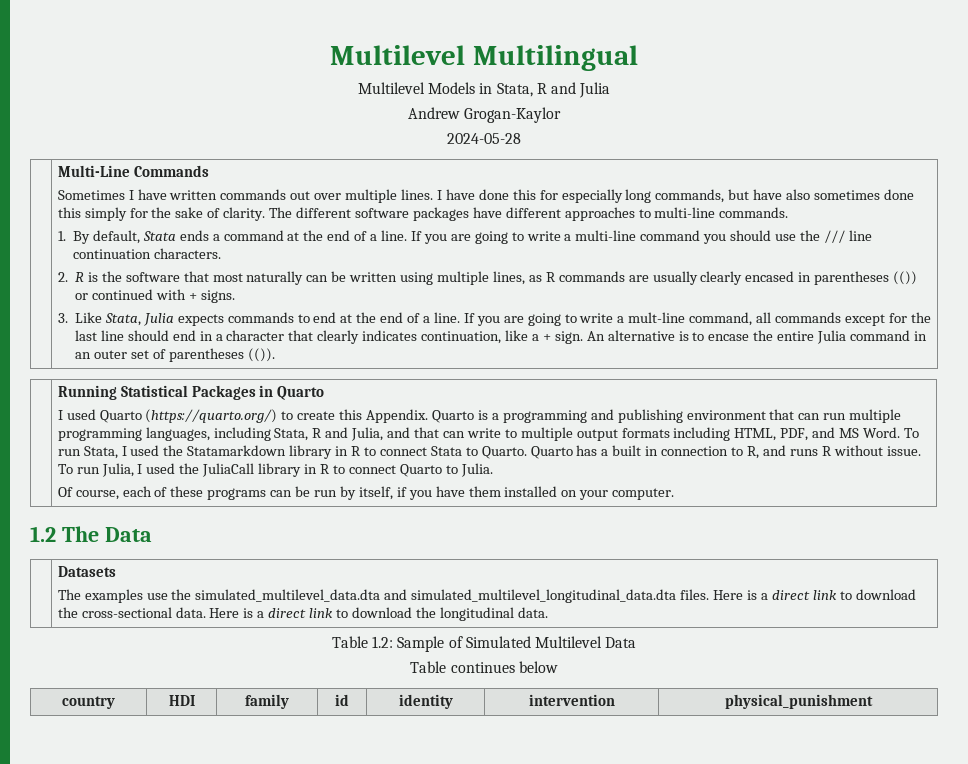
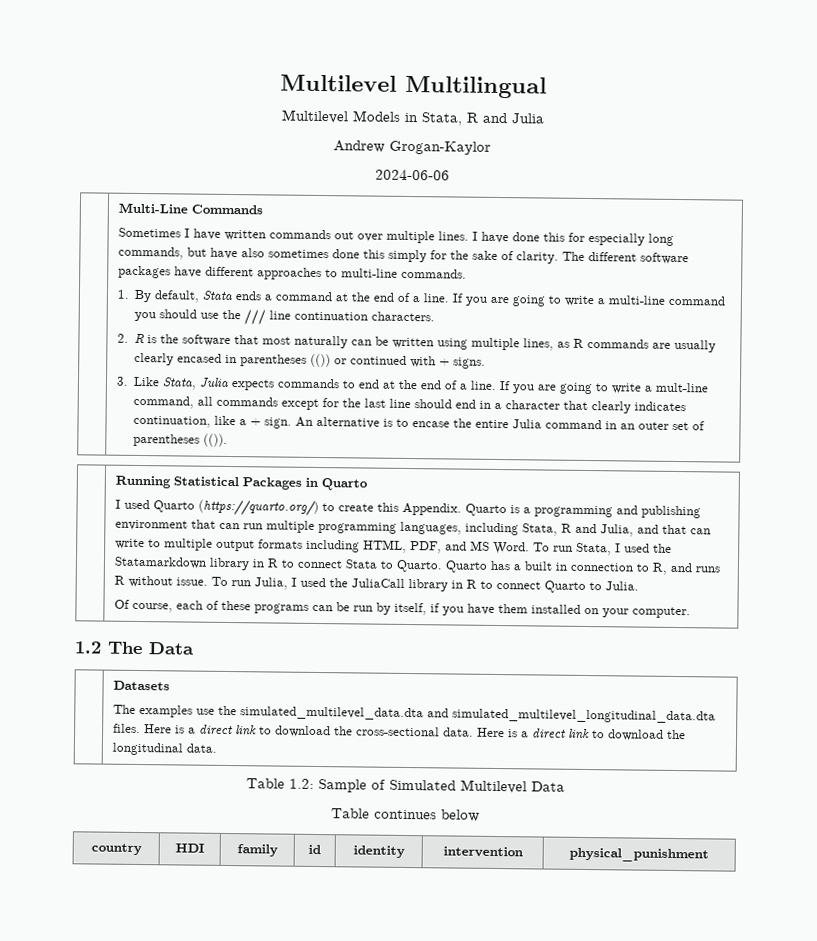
- 2024-05-28
+ 2024-06-06

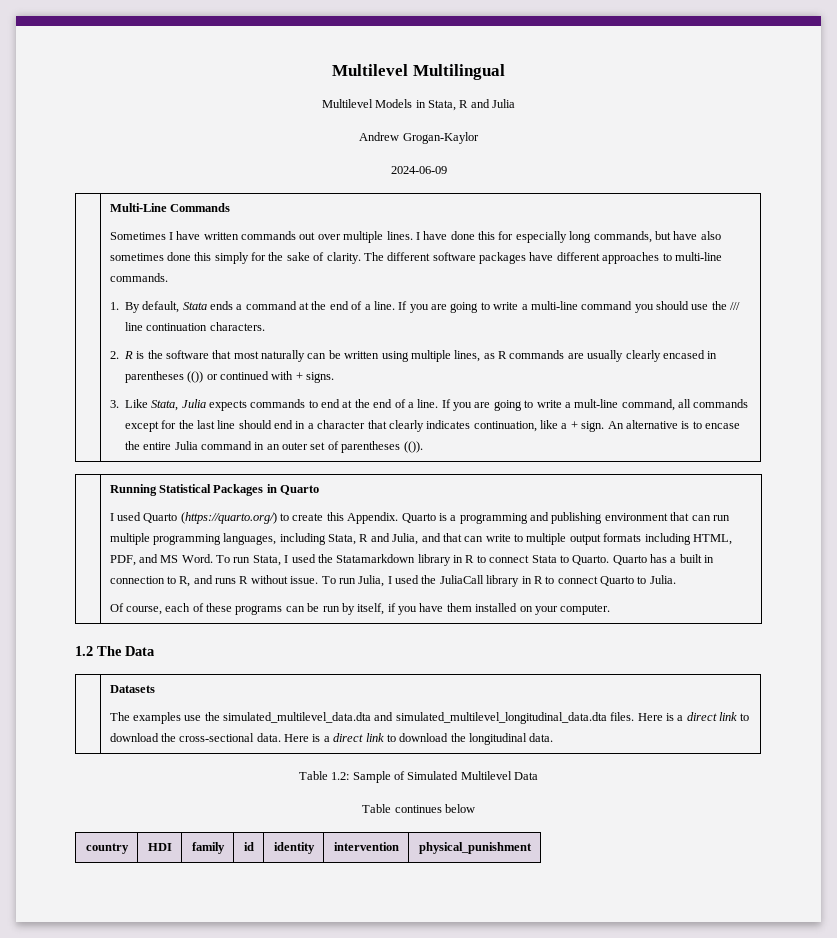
- 2024-06-06
+ 2024-06-09

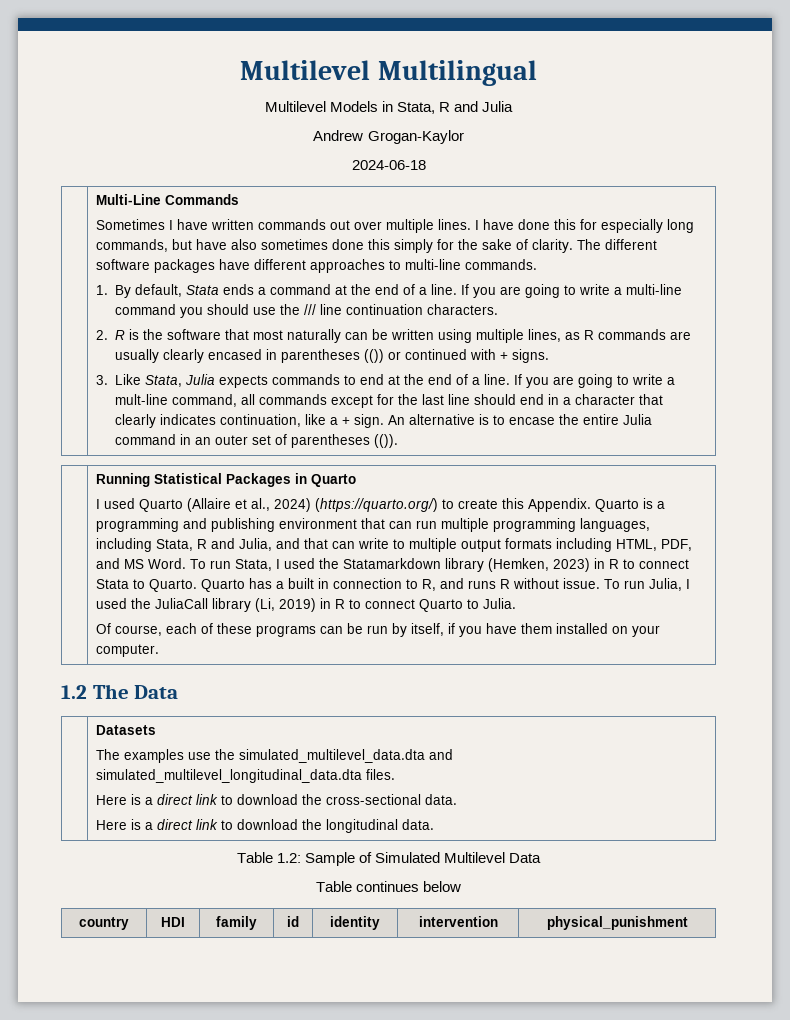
- 2024-06-09
+ 2024-06-18
- I used Quarto (https://quarto.org/) to create this Appendix.
+ I used Quarto (Allaire et al., 2024) (https://quarto.org/) to create this Appendix.
- To run Stata, I used the Statamarkdown library in R to connect Stata to Quarto.
+ To run Stata, I used the Statamarkdown library (Hemken, 2023) in R to connect Stata to Quarto.
- To run Julia, I used the JuliaCall library in R to connect Quarto to Julia.
+ To run Julia, I used the JuliaCall library (Li, 2019) in R to connect Quarto to Julia.
  | Datasets
- The examples use the simulated_multilevel_data.dta and simulated_multilevel_longitudinal_data.dta files. Here is a direct link to download the cross-sectional data. Here is a direct link to download the longitudinal data.
+ The examples use the simulated_multilevel_data.dta and simulated_multilevel_longitudinal_data.dta files.
+ Here is a direct link to download the cross-sectional data.
+ Here is a direct link to download the longitudinal data.

